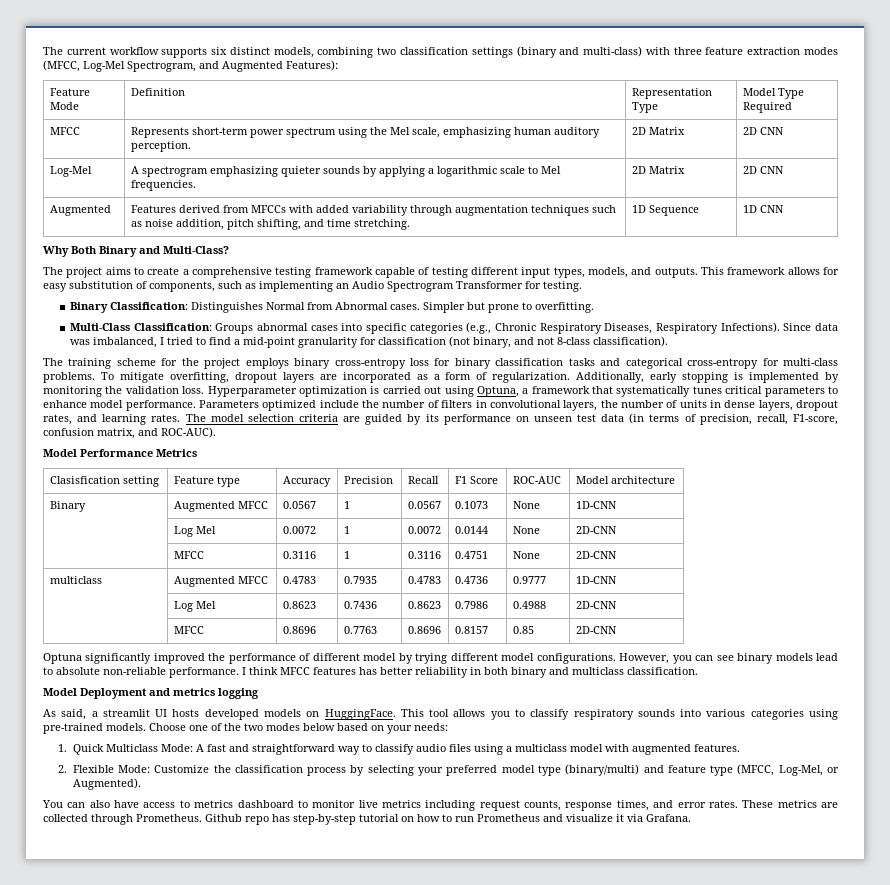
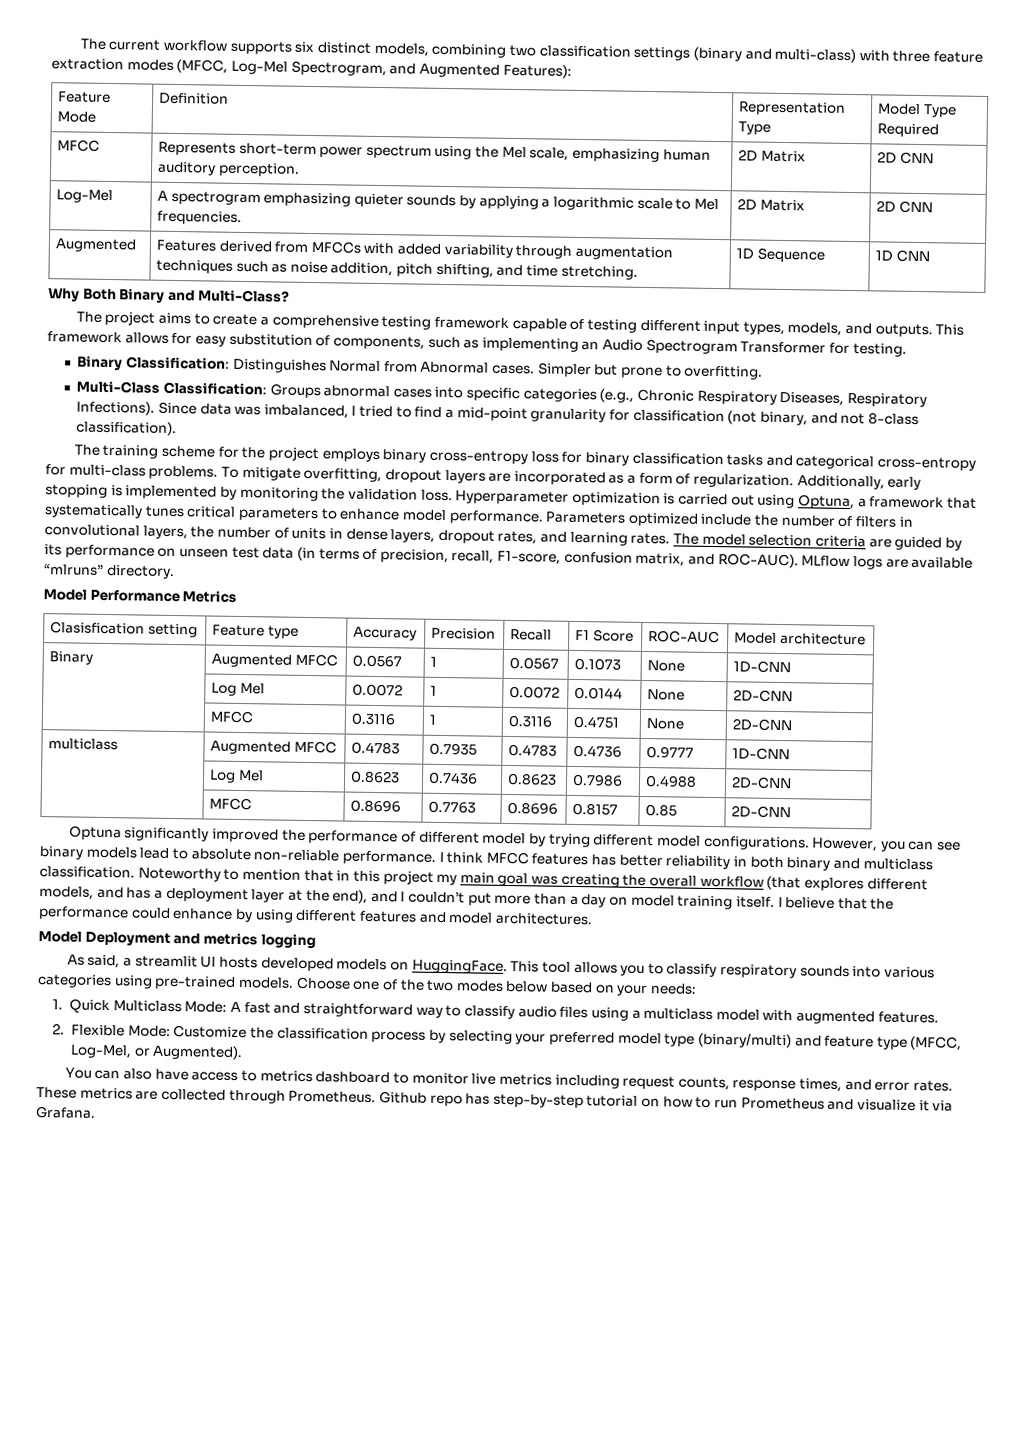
+ MLflow logs are available “mlruns” directory.
+ Noteworthy to mention that in this project my main goal was creating the overall workflow (that explores different models, and has a deployment layer at the end), and I couldn’t put more than a day on model training itself. I believe that the performance could enhance by using different features and model architectures.

